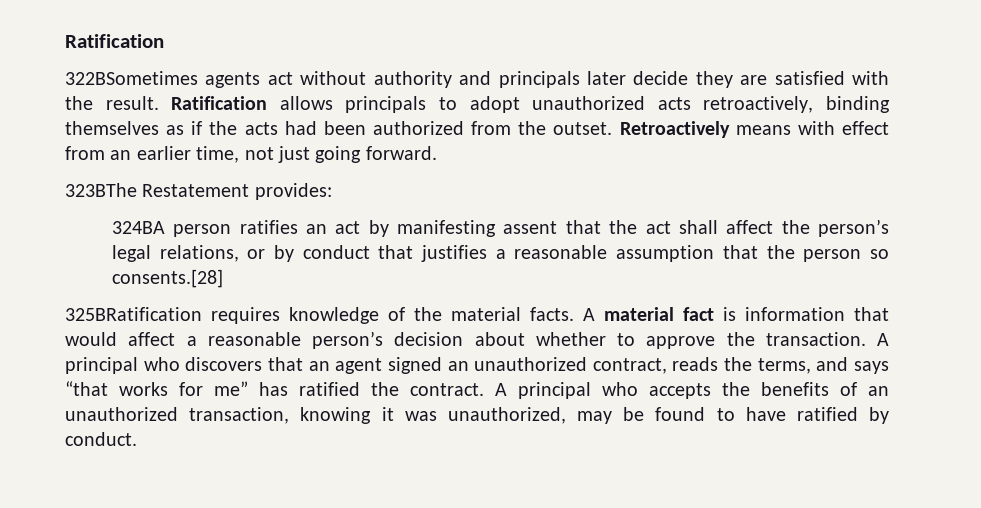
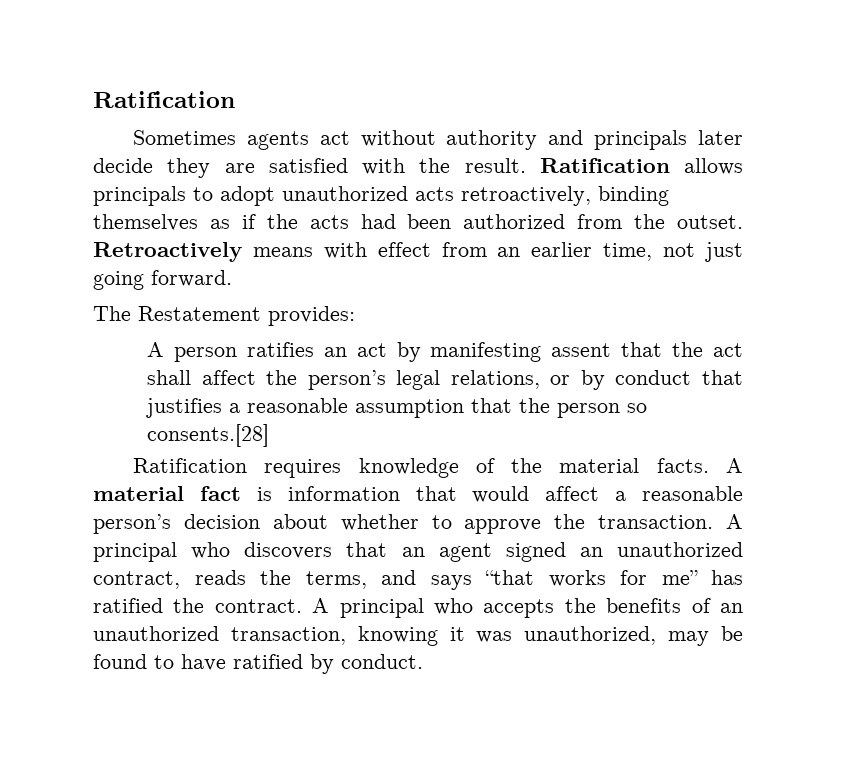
- 322BSometimes agents act without authority and principals later decide they are satisfied with the result.
+ Sometimes agents act without authority and principals later decide they are satisfied with the result.
- 323BThe Restatement provides:
+ The Restatement provides:
- 324BA person ratifies an act by manifesting assent that the act shall affect the person’s legal relations, or by conduct that justifies a reasonable assumption that the person so consents.[28]
+ A person ratifies an act by manifesting assent that the act shall affect the person’s legal relations, or by conduct that justifies a reasonable assumption that the person so consents.[28]
- 325BRatification requires knowledge of the material facts.
+ Ratification requires knowledge of the material facts.

